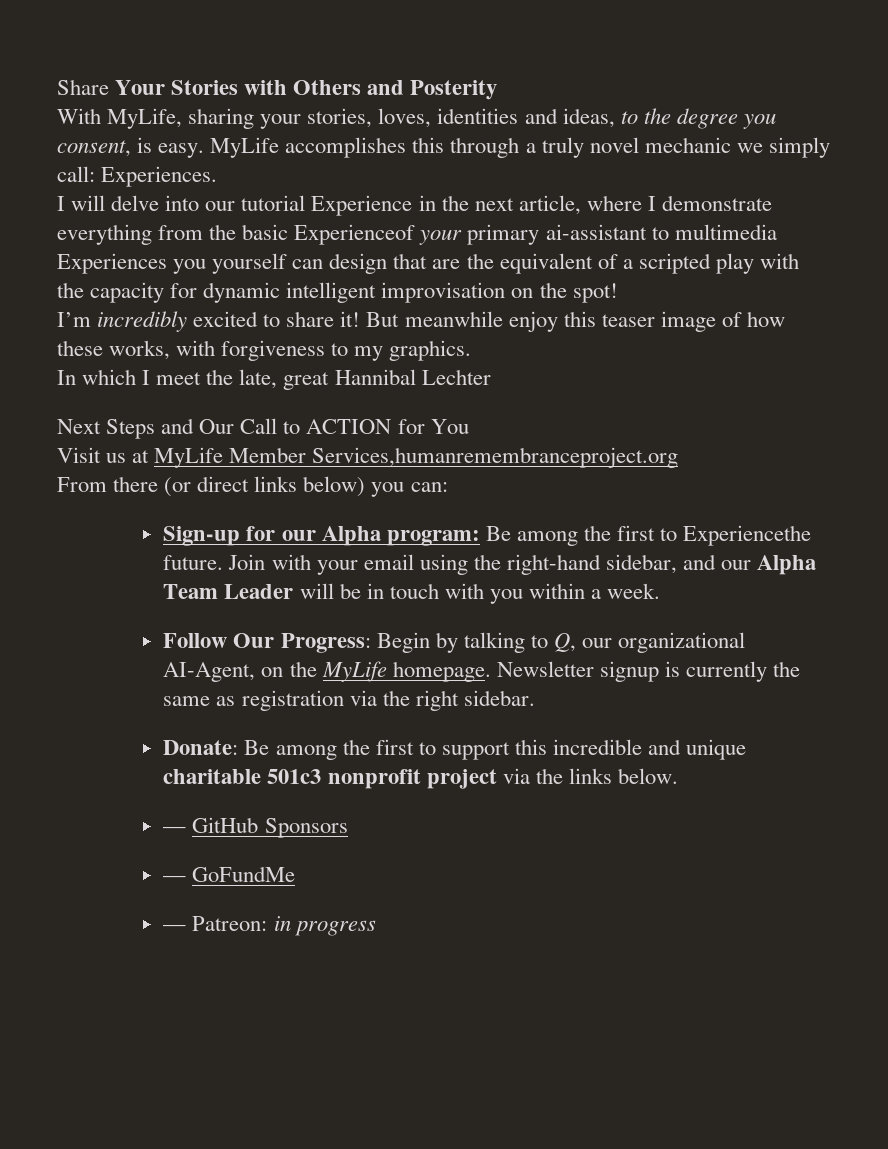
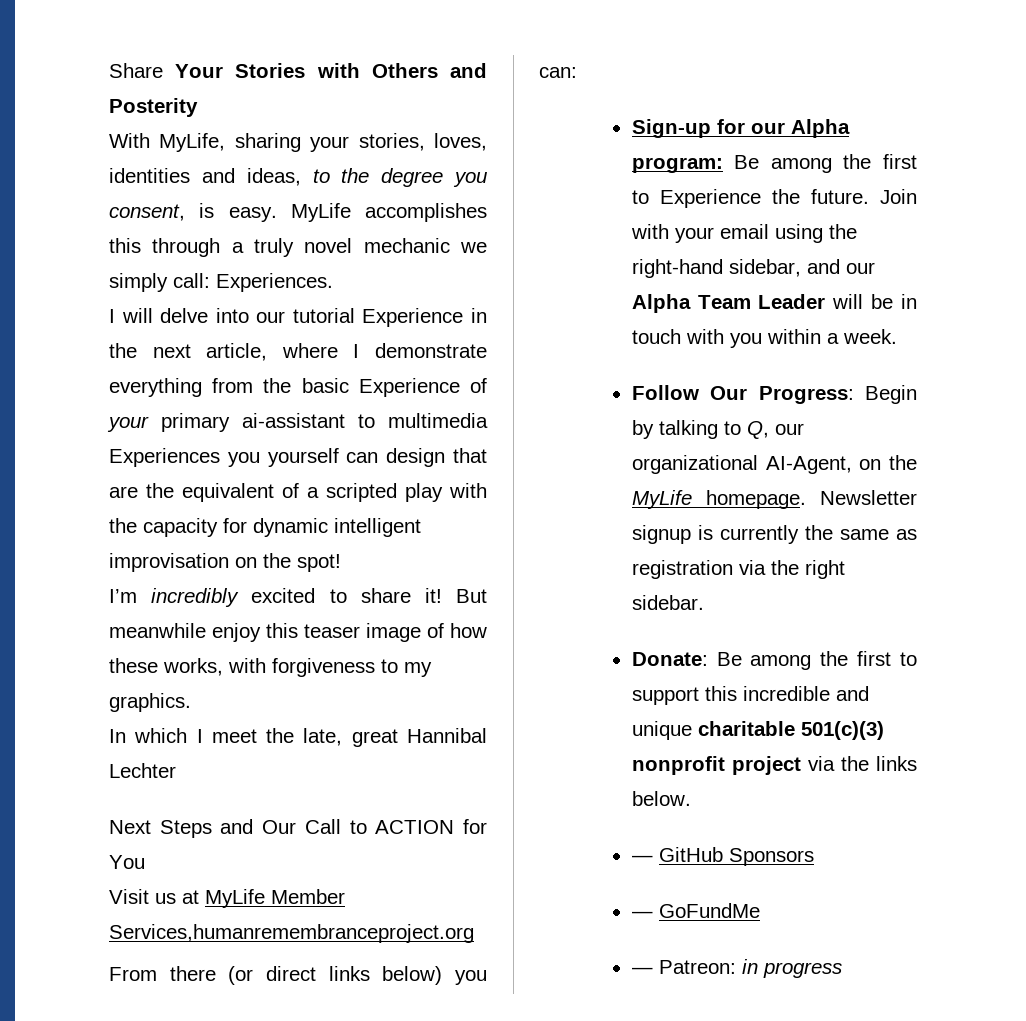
- I will delve into our tutorial Experience in the next article, where I demonstrate everything from the basic Experienceof your primary ai-assistant to multimedia Experiences you yourself can design that are the equivalent of a scripted play with the capacity for dynamic intelligent improvisation on the spot!
+ I will delve into our tutorial Experience in the next article, where I demonstrate everything from the basic Experience of your primary ai-assistant to multimedia Experiences you yourself can design that are the equivalent of a scripted play with the capacity for dynamic intelligent improvisation on the spot!
- Sign-up for our Alpha program: Be among the first to Experiencethe future.
+ Sign-up for our Alpha program: Be among the first to Experience the future.
- Donate: Be among the first to support this incredible and unique charitable 501c3 nonprofit project via the links below.
+ Donate: Be among the first to support this incredible and unique charitable 501(c)(3) nonprofit project via the links below.

